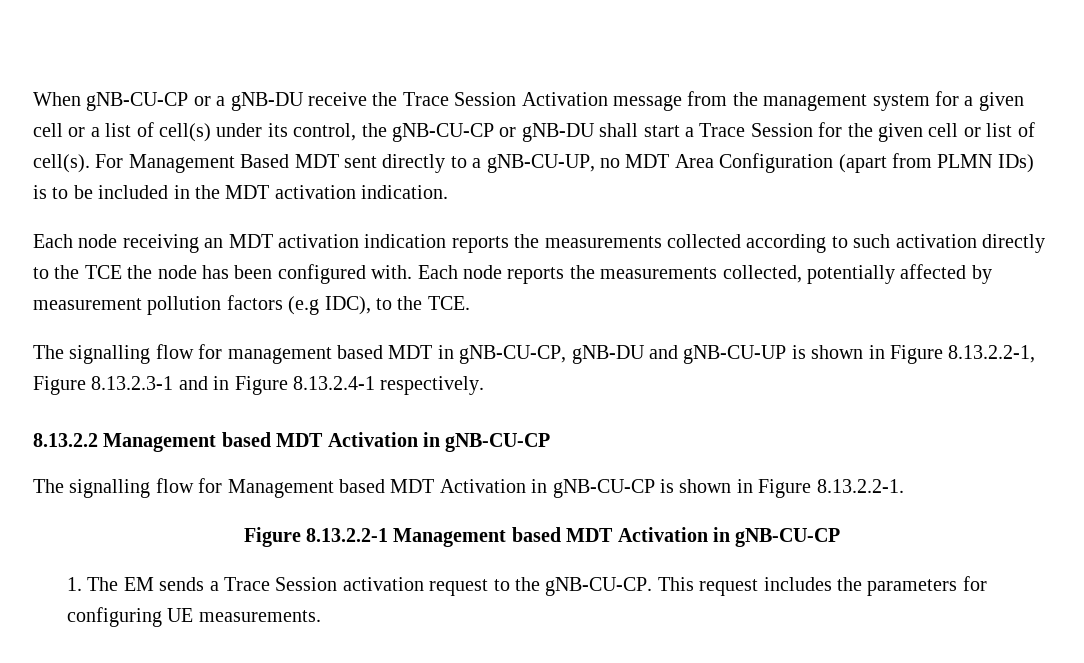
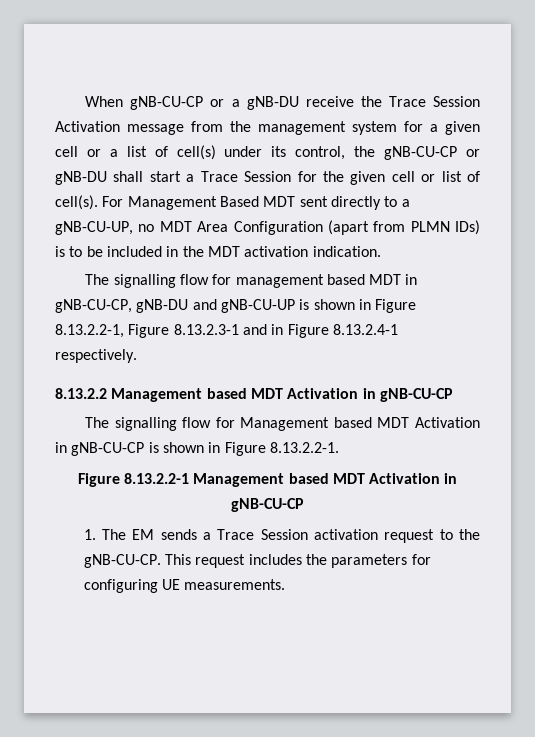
- Each node receiving an MDT activation indication reports the measurements collected according to such activation directly to the TCE the node has been configured with. Each node reports the measurements collected, potentially affected by measurement pollution factors (e.g IDC), to the TCE.

